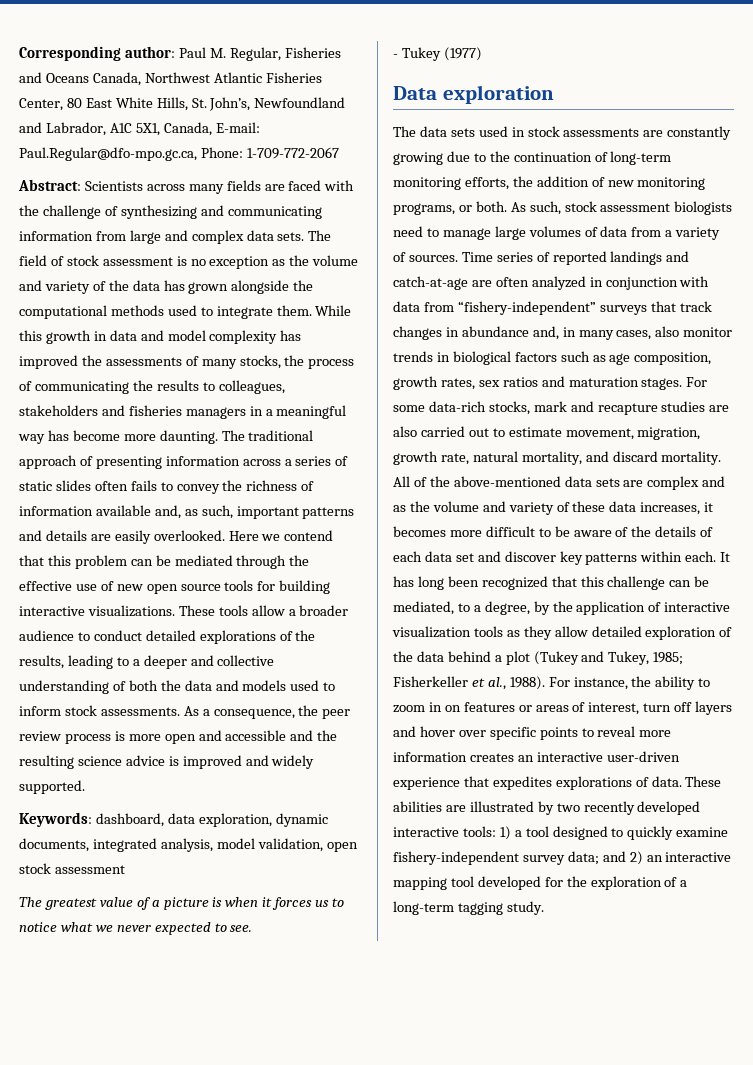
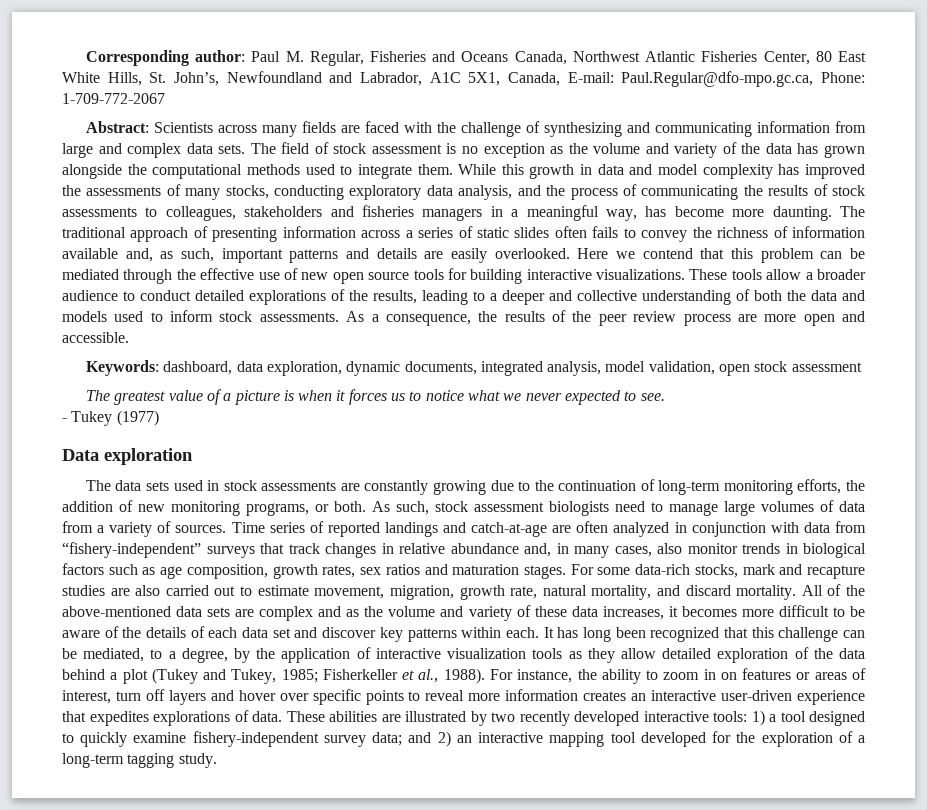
- While this growth in data and model complexity has improved the assessments of many stocks, the process of communicating the results to colleagues, stakeholders and fisheries managers in a meaningful way has become more daunting.
+ While this growth in data and model complexity has improved the assessments of many stocks, conducting exploratory data analysis, and the process of communicating the results of stock assessments to colleagues, stakeholders and fisheries managers in a meaningful way, has become more daunting.
- As a consequence, the peer review process is more open and accessible and the resulting science advice is improved and widely supported.
+ As a consequence, the results of the peer review process are more open and accessible.
- Time series of reported landings and catch-at-age are often analyzed in conjunction with data from “fishery-independent” surveys that track changes in abundance and, in many cases, also monitor trends in biological factors such as age composition, growth rates, sex ratios and maturation stages.
+ Time series of reported landings and catch-at-age are often analyzed in conjunction with data from “fishery-independent” surveys that track changes in relative abundance and, in many cases, also monitor trends in biological factors such as age composition, growth rates, sex ratios and maturation stages.

